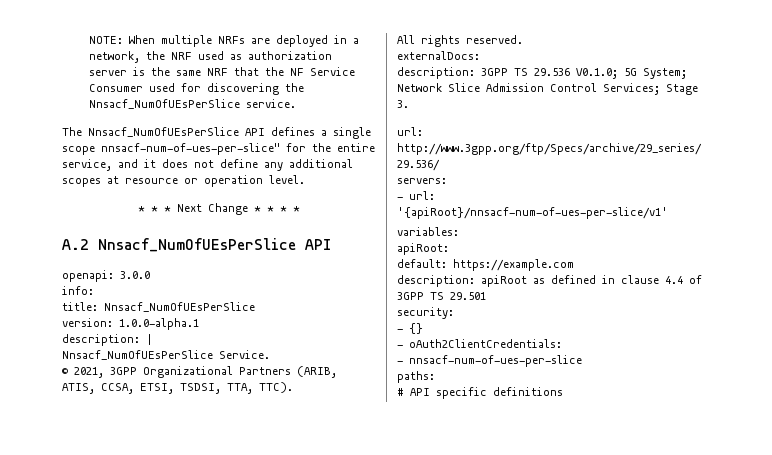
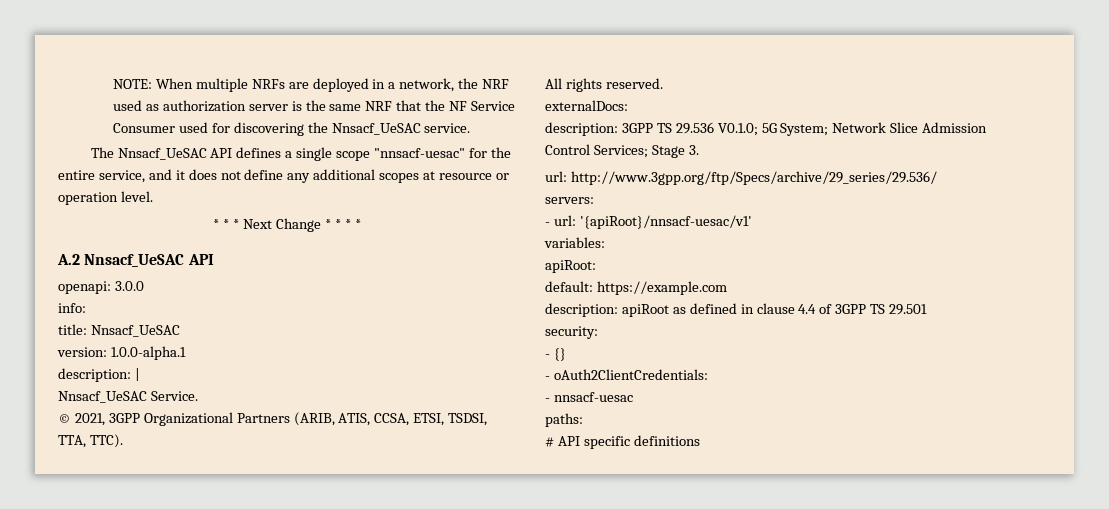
- NOTE: When multiple NRFs are deployed in a network, the NRF used as authorization server is the same NRF that the NF Service Consumer used for discovering the Nnsacf_NumOfUEsPerSlice service.
+ NOTE: When multiple NRFs are deployed in a network, the NRF used as authorization server is the same NRF that the NF Service Consumer used for discovering the Nnsacf_UeSAC service.
- The Nnsacf_NumOfUEsPerSlice API defines a single scope nnsacf-num-of-ues-per-slice" for the entire service, and it does not define any additional scopes at resource or operation level.
+ The Nnsacf_UeSAC API defines a single scope "nnsacf-uesac" for the entire service, and it does not define any additional scopes at resource or operation level.
- A.2 Nnsacf_NumOfUEsPerSlice API
+ A.2 Nnsacf_UeSAC API
- title: Nnsacf_NumOfUEsPerSlice
+ title: Nnsacf_UeSAC
- Nnsacf_NumOfUEsPerSlice Service.
+ Nnsacf_UeSAC Service.
- - url: '{apiRoot}/nnsacf-num-of-ues-per-slice/v1'
+ - url: '{apiRoot}/nnsacf-uesac/v1'
- - nnsacf-num-of-ues-per-slice
+ - nnsacf-uesac

